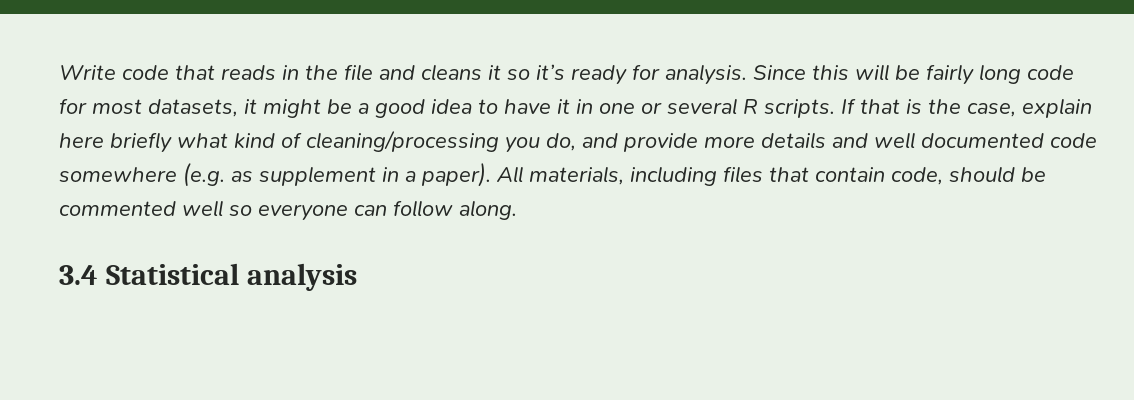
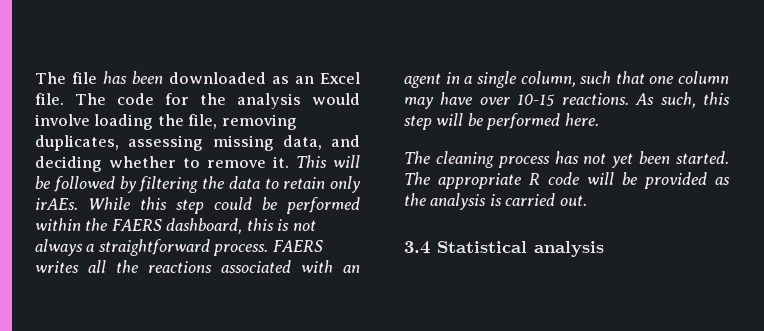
- Write code that reads in the file and cleans it so it’s ready for analysis. Since this will be fairly long code for most datasets, it might be a good idea to have it in one or several R scripts. If that is the case, explain here briefly what kind of cleaning/processing you do, and provide more details and well documented code somewhere (e.g. as supplement in a paper). All materials, including files that contain code, should be commented well so everyone can follow along.
+ The file has been downloaded as an Excel file. The code for the analysis would involve loading the file, removing duplicates, assessing missing data, and deciding whether to remove it. This will be followed by filtering the data to retain only irAEs. While this step could be performed within the FAERS dashboard, this is not always a straightforward process. FAERS writes all the reactions associated with an agent in a single column, such that one column may have over 10-15 reactions. As such, this step will be performed here.
+ The cleaning process has not yet been started. The appropriate R code will be provided as the analysis is carried out.

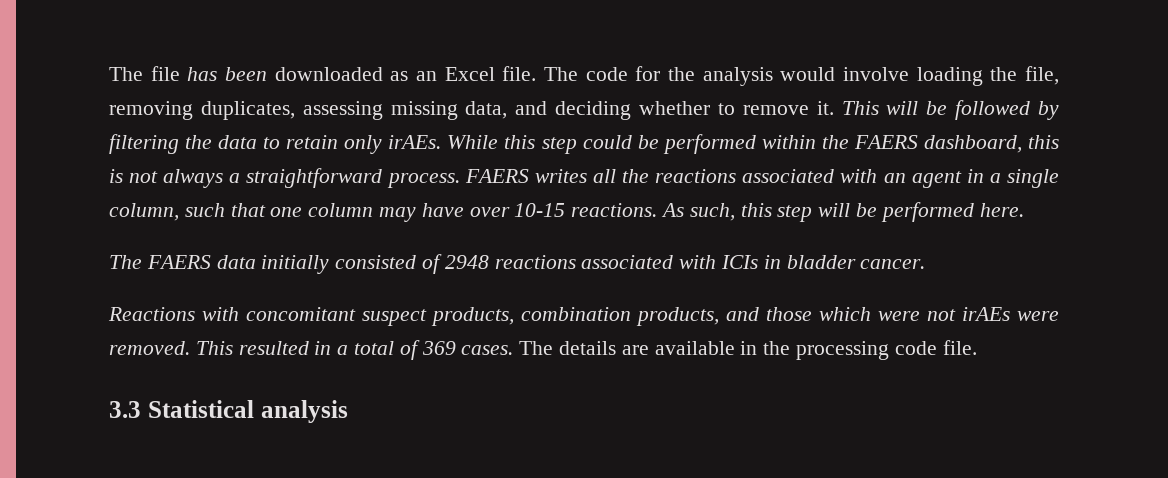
- The cleaning process has not yet been started. The appropriate R code will be provided as the analysis is carried out.
- 3.4 Statistical analysis
+ The FAERS data initially consisted of 2948 reactions associated with ICIs in bladder cancer.
+ Reactions with concomitant suspect products, combination products, and those which were not irAEs were removed. This resulted in a total of 369 cases. The details are available in the processing code file.
+ 3.3 Statistical analysis

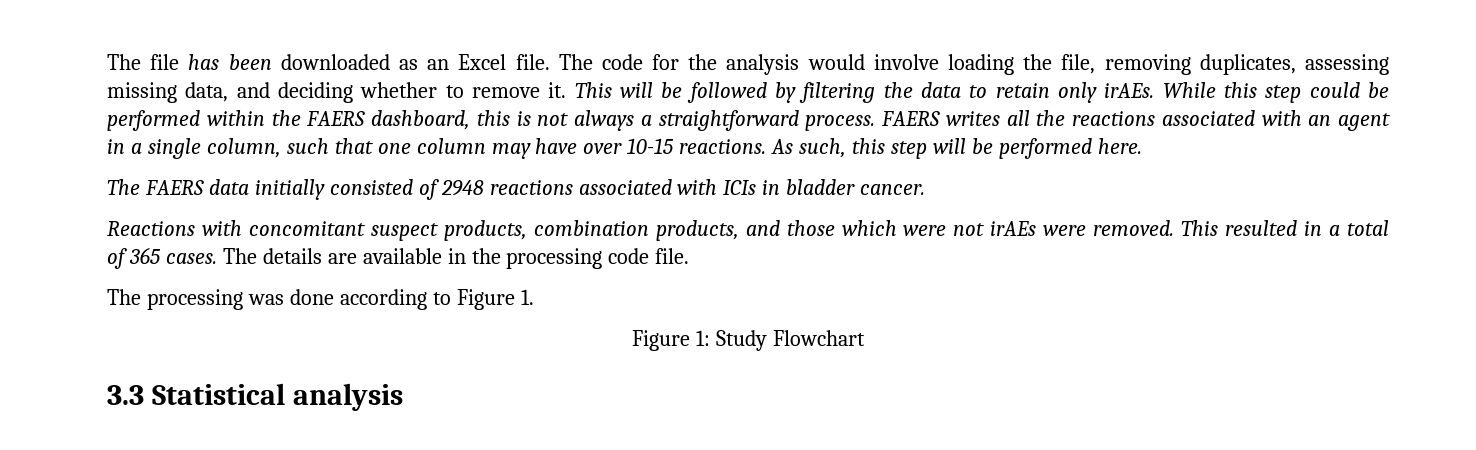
- This resulted in a total of 369 cases.
+ This resulted in a total of 365 cases.
+ The processing was done according to Figure 1.
+ Figure 1: Study Flowchart

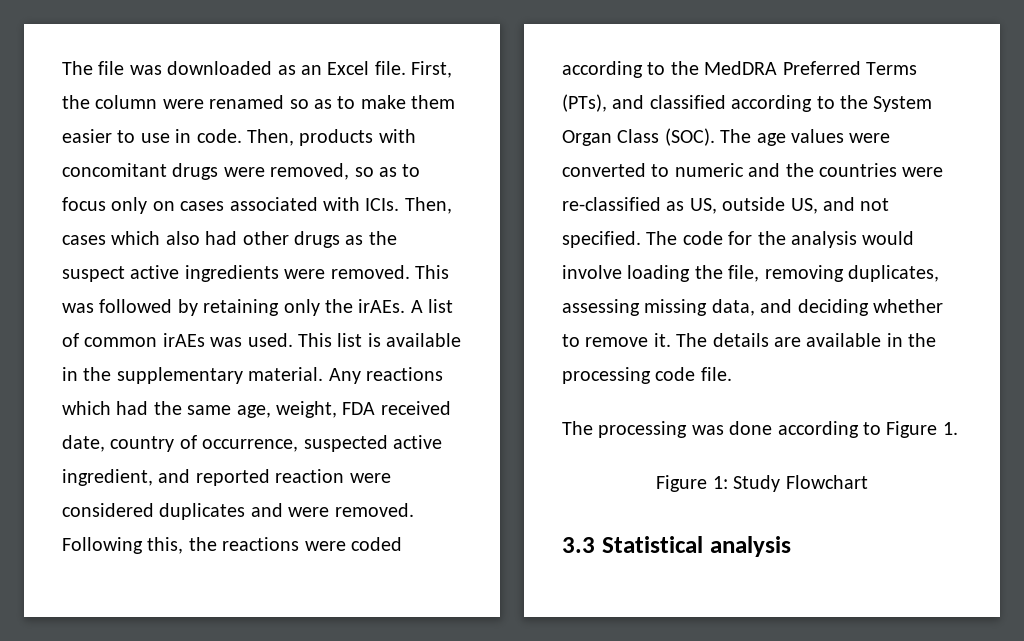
- The file has been downloaded as an Excel file.
+ The file was downloaded as an Excel file.
+ First, the column were renamed so as to make them easier to use in code. Then, products with concomitant drugs were removed, so as to focus only on cases associated with ICIs. Then, cases which also had other drugs as the suspect active ingredients were removed. This was followed by retaining only the irAEs. A list of common irAEs was used. This list is available in the supplementary material. Any reactions which had the same age, weight, FDA received date, country of occurrence, suspected active ingredient, and reported reaction were considered duplicates and were removed. Following this, the reactions were coded according to the MedDRA Preferred Terms (PTs), and classified according to the System Organ Class (SOC). The age values were converted to numeric and the countries were re-classified as US, outside US, and not specified.
- This will be followed by filtering the data to retain only irAEs. While this step could be performed within the FAERS dashboard, this is not always a straightforward process. FAERS writes all the reactions associated with an agent in a single column, such that one column may have over 10-15 reactions. As such, this step will be performed here.
- The FAERS data initially consisted of 2948 reactions associated with ICIs in bladder cancer.
- Reactions with concomitant suspect products, combination products, and those which were not irAEs were removed. This resulted in a total of 365 cases.

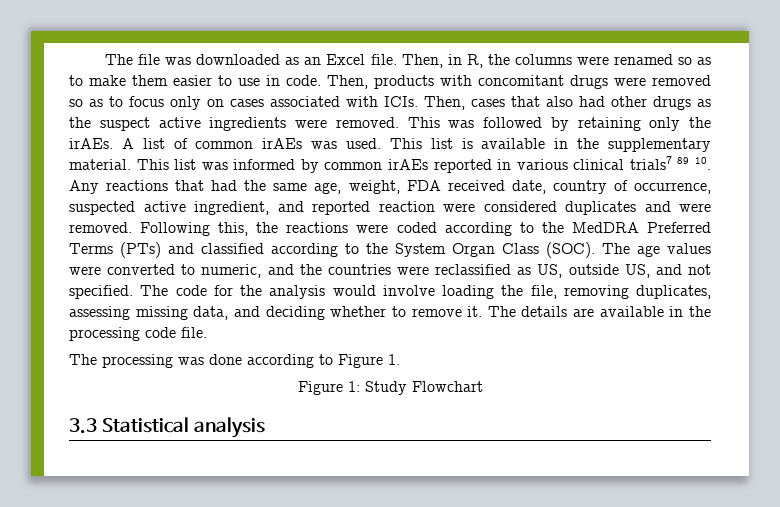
- First, the column were renamed so as to make them easier to use in code.
+ Then, in R, the columns were renamed so as to make them easier to use in code.
- Then, products with concomitant drugs were removed, so as to focus only on cases associated with ICIs.
+ Then, products with concomitant drugs were removed so as to focus only on cases associated with ICIs.
- Then, cases which also had other drugs as the suspect active ingredients were removed.
+ Then, cases that also had other drugs as the suspect active ingredients were removed.
- Any reactions which had the same age, weight, FDA received date, country of occurrence, suspected active ingredient, and reported reaction were considered duplicates and were removed.
+ This list was informed by common irAEs reported in various clinical trials7 89 10. Any reactions that had the same age, weight, FDA received date, country of occurrence, suspected active ingredient, and reported reaction were considered duplicates and were removed.
- Following this, the reactions were coded according to the MedDRA Preferred Terms (PTs), and classified according to the System Organ Class (SOC).
+ Following this, the reactions were coded according to the MedDRA Preferred Terms (PTs) and classified according to the System Organ Class (SOC).
- The age values were converted to numeric and the countries were re-classified as US, outside US, and not specified.
+ The age values were converted to numeric, and the countries were reclassified as US, outside US, and not specified.

